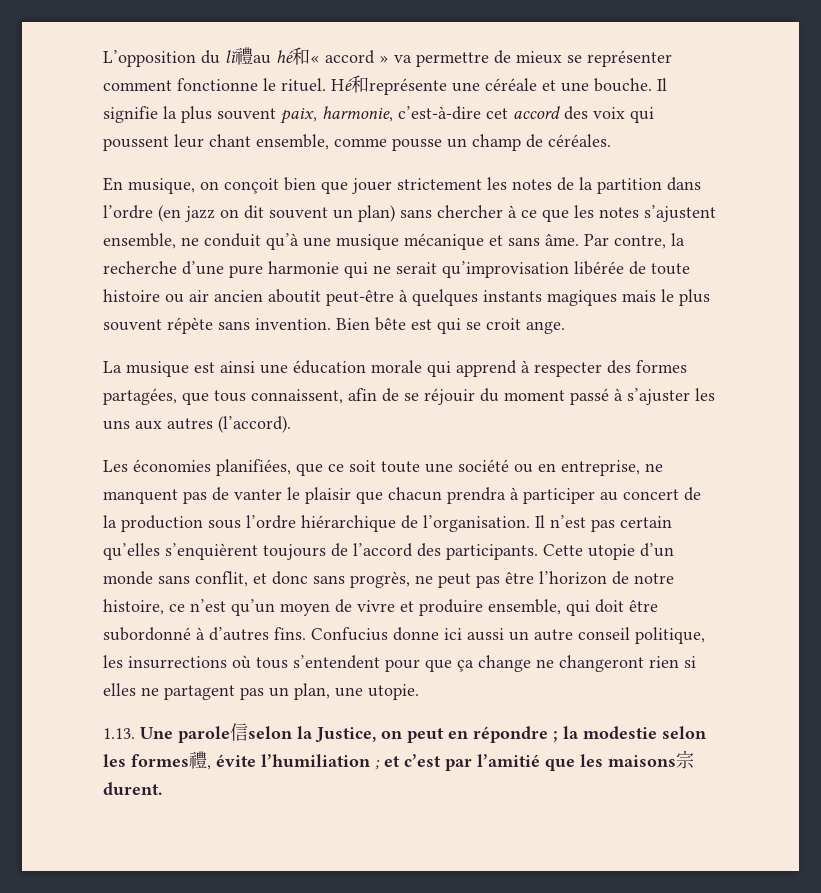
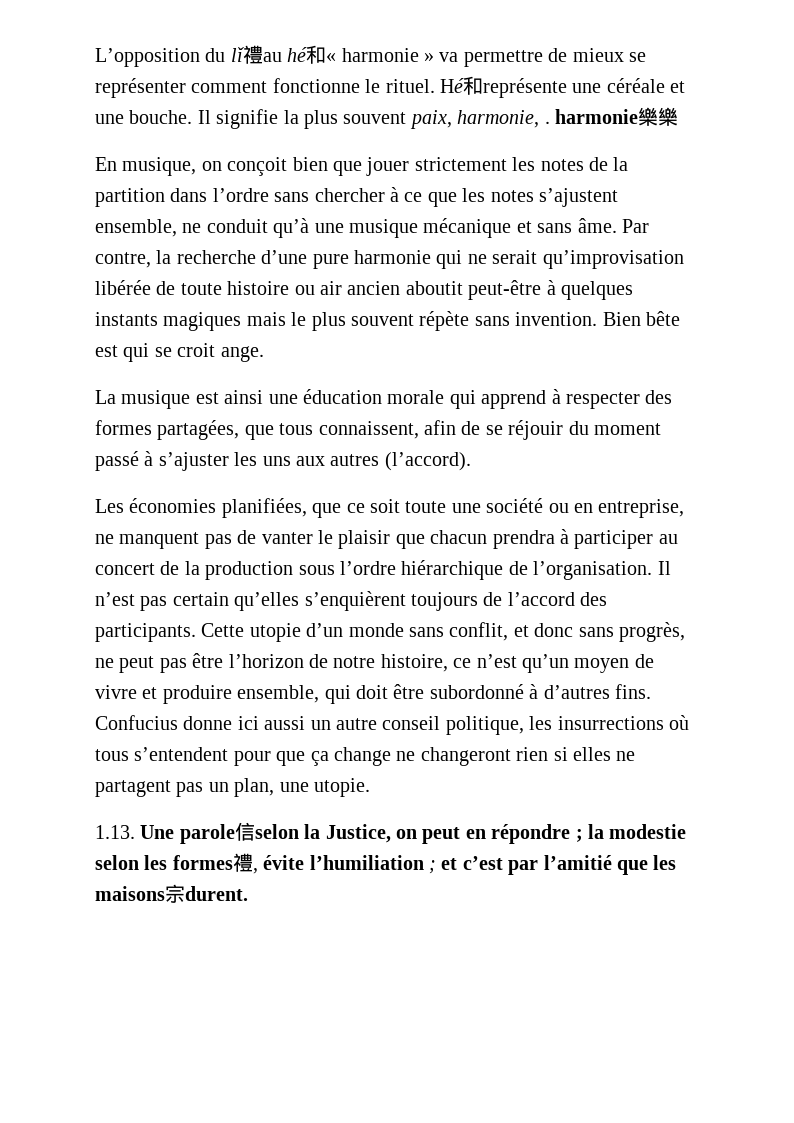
- L’opposition du lǐ禮au hé和« accord » va permettre de mieux se représenter comment fonctionne le rituel.
+ L’opposition du lǐ禮au hé和« harmonie » va permettre de mieux se représenter comment fonctionne le rituel.
- Il signifie la plus souvent paix, harmonie, c’est-à-dire cet accord des voix qui poussent leur chant ensemble, comme pousse un champ de céréales.
+ Il signifie la plus souvent paix, harmonie, . harmonie樂樂
- En musique, on conçoit bien que jouer strictement les notes de la partition dans l’ordre (en jazz on dit souvent un plan) sans chercher à ce que les notes s’ajustent ensemble, ne conduit qu’à une musique mécanique et sans âme.
+ En musique, on conçoit bien que jouer strictement les notes de la partition dans l’ordre sans chercher à ce que les notes s’ajustent ensemble, ne conduit qu’à une musique mécanique et sans âme.

